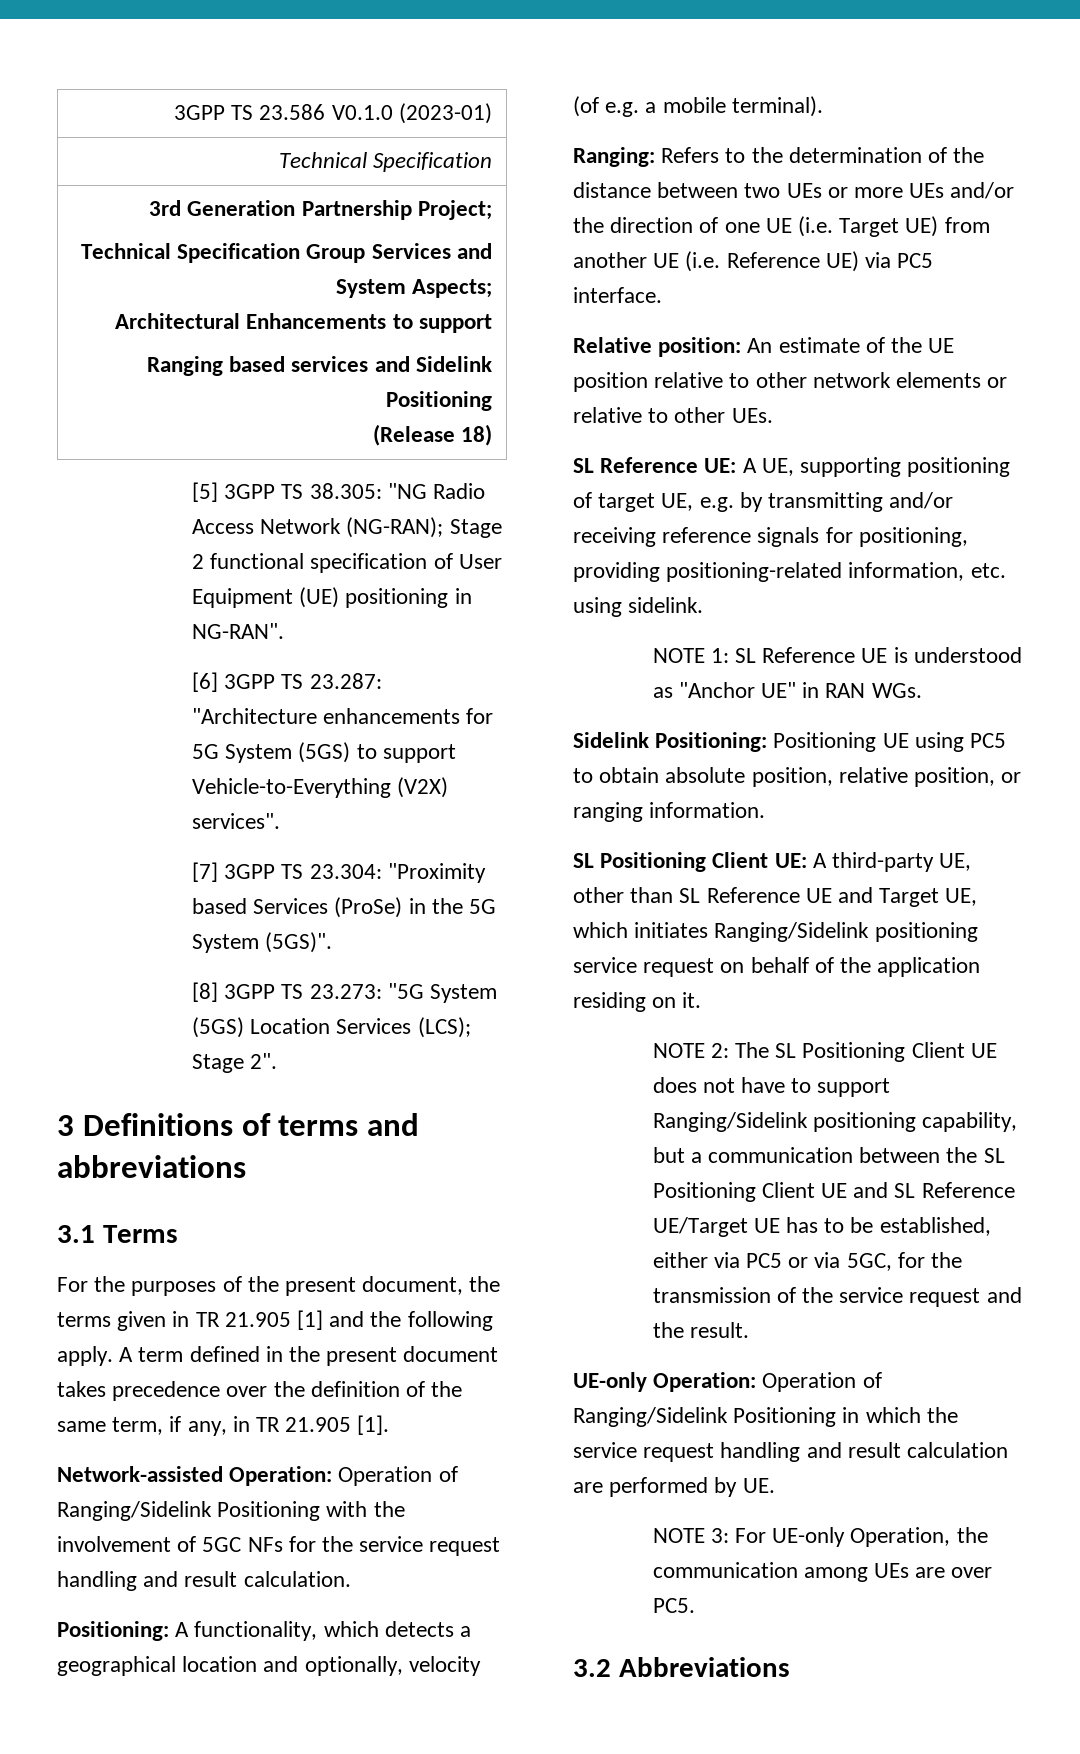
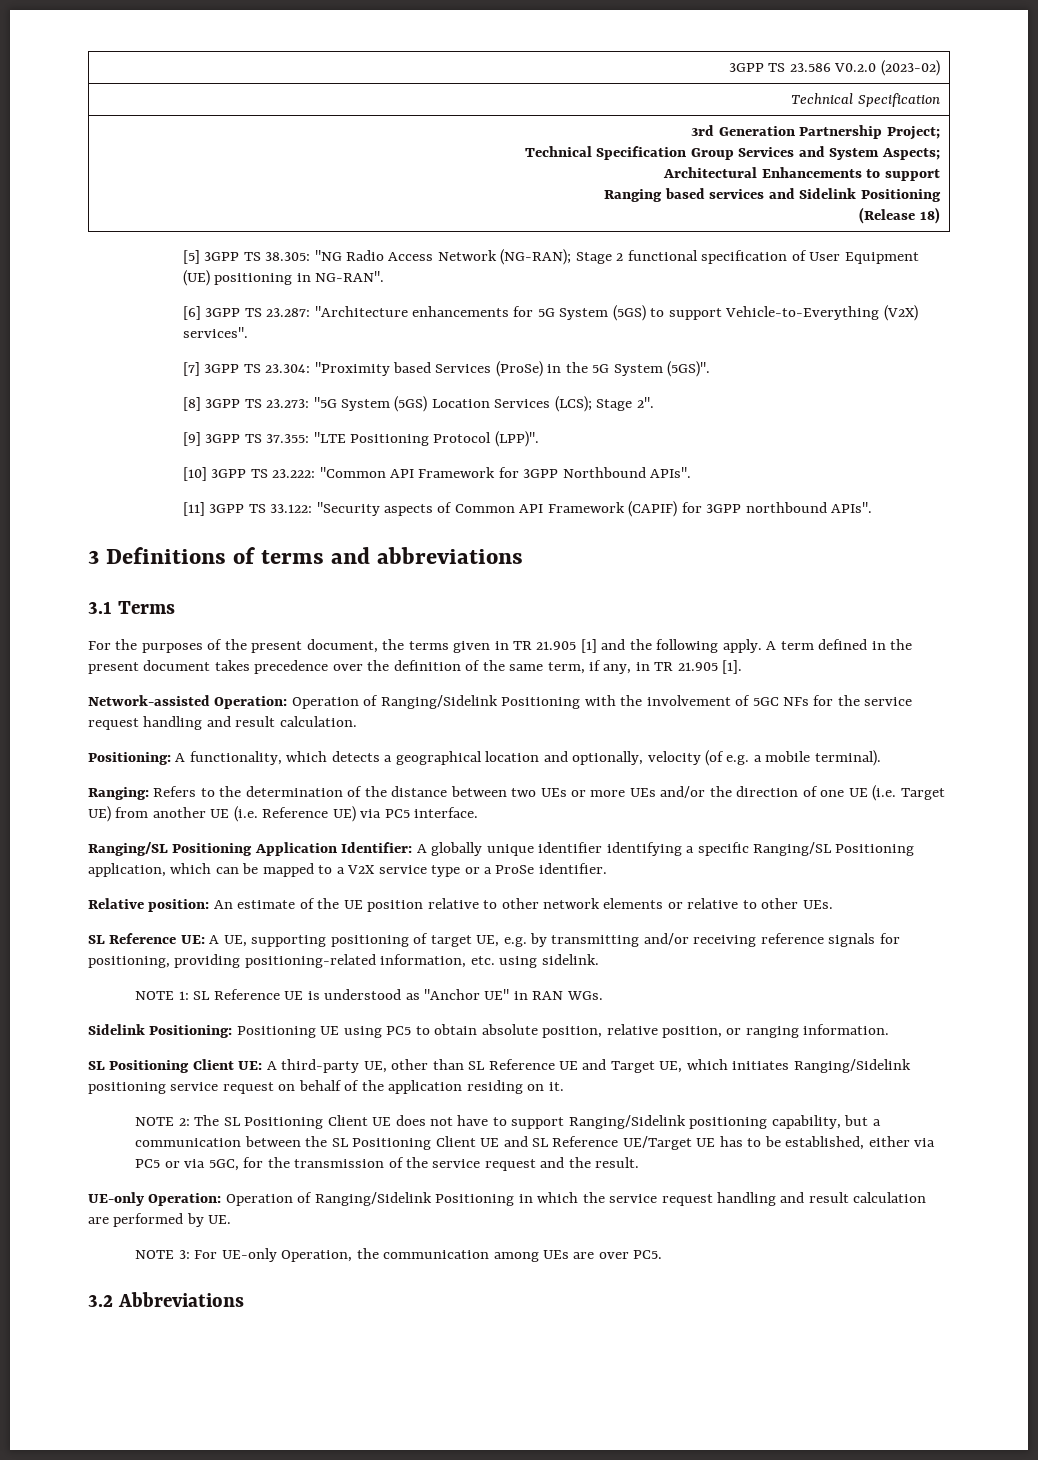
- 3GPP TS 23.586 V0.1.0 (2023-01)
+ 3GPP TS 23.586 V0.2.0 (2023-02)
+ [9] 3GPP TS 37.355: "LTE Positioning Protocol (LPP)".
+ [10] 3GPP TS 23.222: "Common API Framework for 3GPP Northbound APIs".
+ [11] 3GPP TS 33.122: "Security aspects of Common API Framework (CAPIF) for 3GPP northbound APIs".
+ Ranging/SL Positioning Application Identifier: A globally unique identifier identifying a specific Ranging/SL Positioning application, which can be mapped to a V2X service type or a ProSe identifier.

